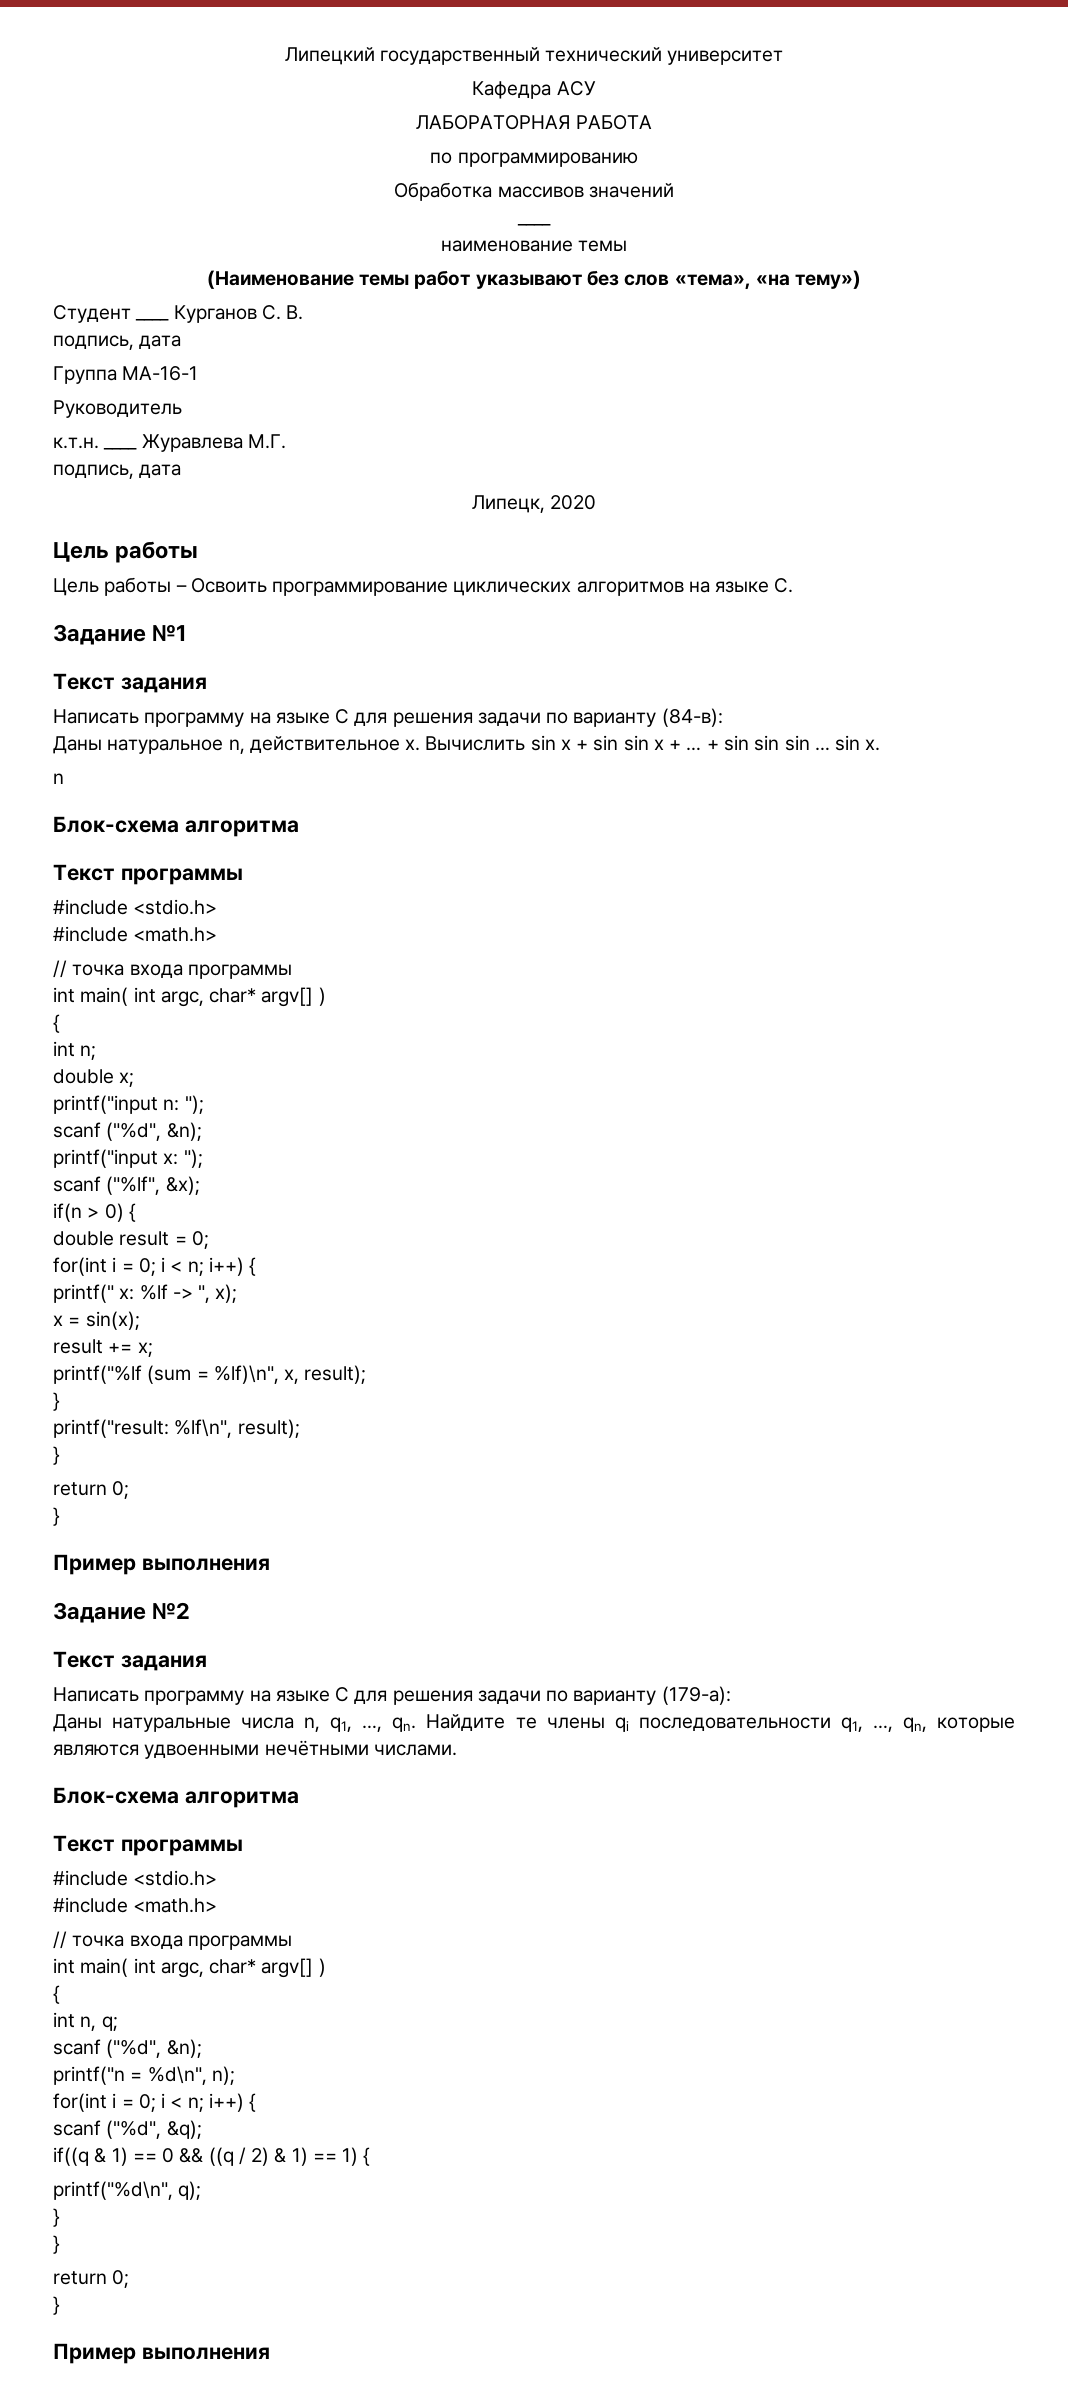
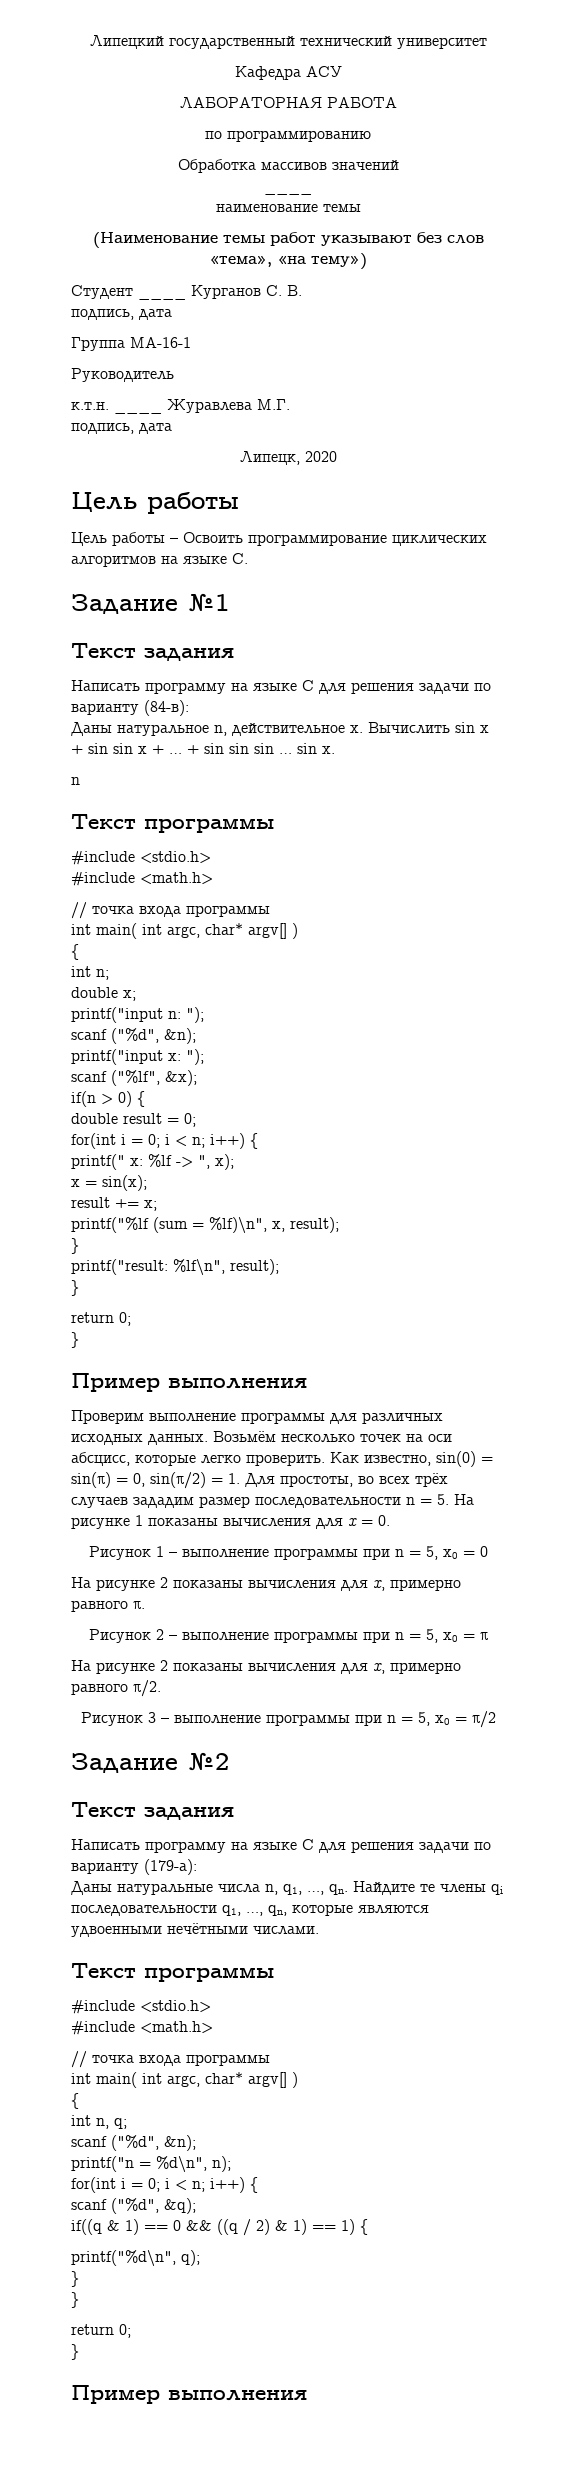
  + sin sin sin … sin x.
  n
- Блок-схема алгоритма
+ Проверим выполнение программы для различных исходных данных. Возьмём несколько точек на оси абсцисс, которые легко проверить. Как известно, sin(0) = sin(π) = 0, sin(π/2) = 1. Для простоты, во всех трёх случаев зададим размер последовательности n = 5. На рисунке 1 показаны вычисления для x = 0.
+ Рисунок 1 – выполнение программы при n = 5, x0 = 0
+ На рисунке 2 показаны вычисления для x, примерно равного π.
+ Рисунок 2 – выполнение программы при n = 5, x0 = π
+ На рисунке 2 показаны вычисления для x, примерно равного π/2.
+ Рисунок 3 – выполнение программы при n = 5, x0 = π/2
  Найдите те члены qi последовательности q1, …, qn, которые являются удвоенными нечётными числами.
- Блок-схема алгоритма

